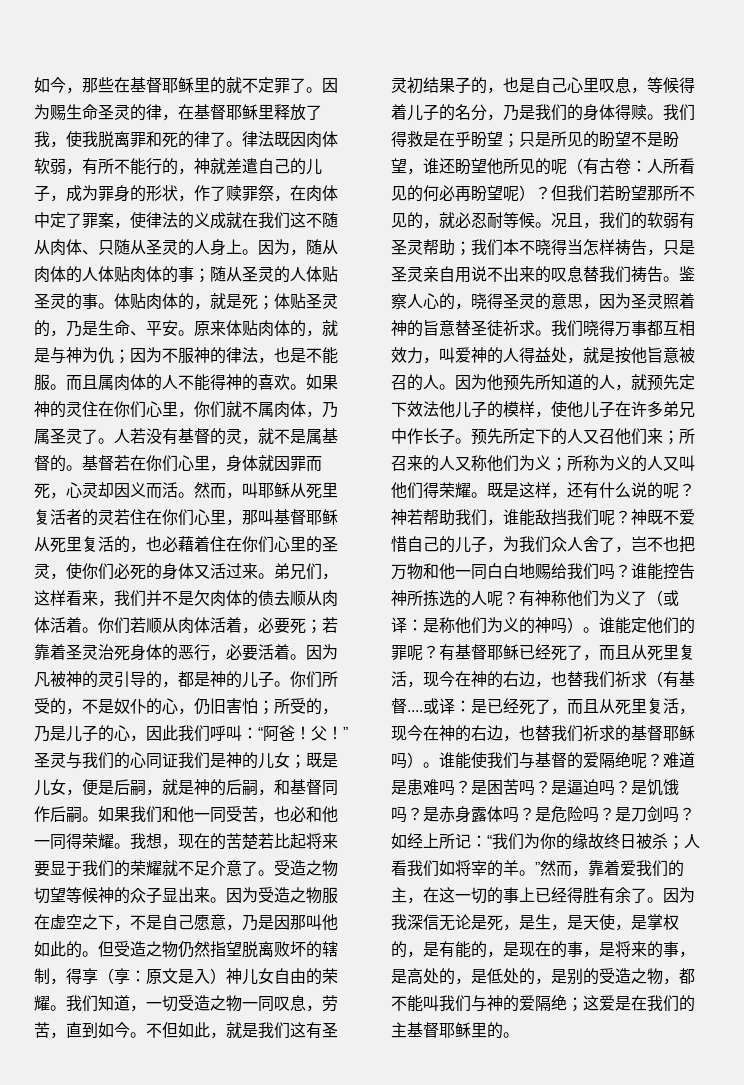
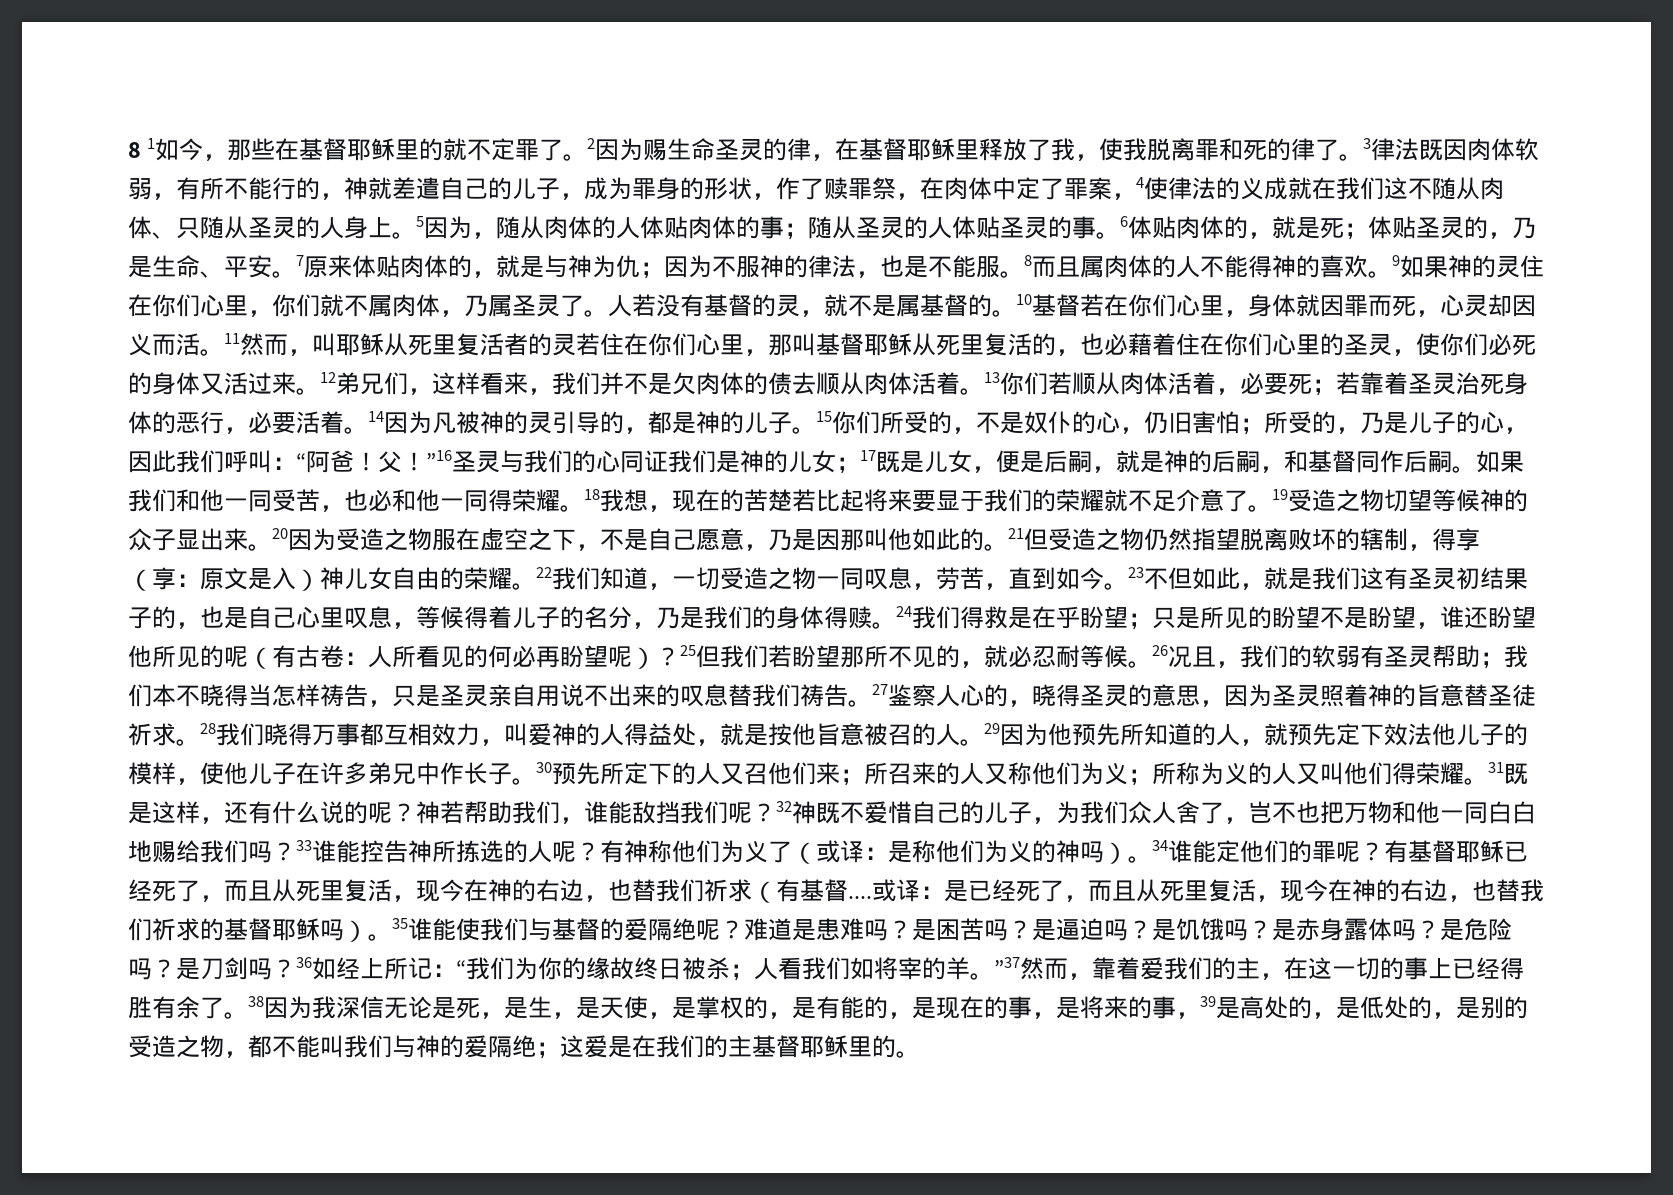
- 如今，那些在基督耶稣里的就不定罪了。
+ 8 1如今，那些在基督耶稣里的就不定罪了。
- 因为赐生命圣灵的律，在基督耶稣里释放了我，使我脱离罪和死的律了。
+ 2因为赐生命圣灵的律，在基督耶稣里释放了我，使我脱离罪和死的律了。
- 律法既因肉体软弱，有所不能行的，神就差遣自己的儿子，成为罪身的形状，作了赎罪祭，在肉体中定了罪案，使律法的义成就在我们这不随从肉体、只随从圣灵的人身上。
+ 3律法既因肉体软弱，有所不能行的，神就差遣自己的儿子，成为罪身的形状，作了赎罪祭，在肉体中定了罪案，4使律法的义成就在我们这不随从肉体、只随从圣灵的人身上。
- 因为，随从肉体的人体贴肉体的事；随从圣灵的人体贴圣灵的事。
+ 5因为，随从肉体的人体贴肉体的事；随从圣灵的人体贴圣灵的事。
- 体贴肉体的，就是死；体贴圣灵的，乃是生命、平安。
+ 6体贴肉体的，就是死；体贴圣灵的，乃是生命、平安。
- 原来体贴肉体的，就是与神为仇；因为不服神的律法，也是不能服。
+ 7原来体贴肉体的，就是与神为仇；因为不服神的律法，也是不能服。
- 而且属肉体的人不能得神的喜欢。
+ 8而且属肉体的人不能得神的喜欢。
- 如果神的灵住在你们心里，你们就不属肉体，乃属圣灵了。
+ 9如果神的灵住在你们心里，你们就不属肉体，乃属圣灵了。
- 基督若在你们心里，身体就因罪而死，心灵却因义而活。
+ 10基督若在你们心里，身体就因罪而死，心灵却因义而活。
- 然而，叫耶稣从死里复活者的灵若住在你们心里，那叫基督耶稣从死里复活的，也必藉着住在你们心里的圣灵，使你们必死的身体又活过来。
+ 11然而，叫耶稣从死里复活者的灵若住在你们心里，那叫基督耶稣从死里复活的，也必藉着住在你们心里的圣灵，使你们必死的身体又活过来。
- 弟兄们，这样看来，我们并不是欠肉体的债去顺从肉体活着。
+ 12弟兄们，这样看来，我们并不是欠肉体的债去顺从肉体活着。
- 你们若顺从肉体活着，必要死；若靠着圣灵治死身体的恶行，必要活着。
+ 13你们若顺从肉体活着，必要死；若靠着圣灵治死身体的恶行，必要活着。
- 因为凡被神的灵引导的，都是神的儿子。
+ 14因为凡被神的灵引导的，都是神的儿子。
- 你们所受的，不是奴仆的心，仍旧害怕；所受的，乃是儿子的心，因此我们呼叫：“阿爸！
+ 15你们所受的，不是奴仆的心，仍旧害怕；所受的，乃是儿子的心，因此我们呼叫：“阿爸！
- 父！”圣灵与我们的心同证我们是神的儿女；既是儿女，便是后嗣，就是神的后嗣，和基督同作后嗣。
+ 父！”16圣灵与我们的心同证我们是神的儿女；17既是儿女，便是后嗣，就是神的后嗣，和基督同作后嗣。
- 我想，现在的苦楚若比起将来要显于我们的荣耀就不足介意了。
+ 18我想，现在的苦楚若比起将来要显于我们的荣耀就不足介意了。
- 受造之物切望等候神的众子显出来。
+ 19受造之物切望等候神的众子显出来。
- 因为受造之物服在虚空之下，不是自己愿意，乃是因那叫他如此的。
+ 20因为受造之物服在虚空之下，不是自己愿意，乃是因那叫他如此的。
- 但受造之物仍然指望脱离败坏的辖制，得享（享：原文是入）神儿女自由的荣耀。
+ 21但受造之物仍然指望脱离败坏的辖制，得享（享：原文是入）神儿女自由的荣耀。
- 我们知道，一切受造之物一同叹息，劳苦，直到如今。
+ 22我们知道，一切受造之物一同叹息，劳苦，直到如今。
- 不但如此，就是我们这有圣灵初结果子的，也是自己心里叹息，等候得着儿子的名分，乃是我们的身体得赎。
+ 23不但如此，就是我们这有圣灵初结果子的，也是自己心里叹息，等候得着儿子的名分，乃是我们的身体得赎。
- 我们得救是在乎盼望；只是所见的盼望不是盼望，谁还盼望他所见的呢（有古卷：人所看见的何必再盼望呢）？
+ 24我们得救是在乎盼望；只是所见的盼望不是盼望，谁还盼望他所见的呢（有古卷：人所看见的何必再盼望呢）？
- 但我们若盼望那所不见的，就必忍耐等候。
+ 25但我们若盼望那所不见的，就必忍耐等候。
- 况且，我们的软弱有圣灵帮助；我们本不晓得当怎样祷告，只是圣灵亲自用说不出来的叹息替我们祷告。
+ 26况且，我们的软弱有圣灵帮助；我们本不晓得当怎样祷告，只是圣灵亲自用说不出来的叹息替我们祷告。
- 鉴察人心的，晓得圣灵的意思，因为圣灵照着神的旨意替圣徒祈求。
+ 27鉴察人心的，晓得圣灵的意思，因为圣灵照着神的旨意替圣徒祈求。
- 我们晓得万事都互相效力，叫爱神的人得益处，就是按他旨意被召的人。
+ 28我们晓得万事都互相效力，叫爱神的人得益处，就是按他旨意被召的人。
- 因为他预先所知道的人，就预先定下效法他儿子的模样，使他儿子在许多弟兄中作长子。
+ 29因为他预先所知道的人，就预先定下效法他儿子的模样，使他儿子在许多弟兄中作长子。
- 预先所定下的人又召他们来；所召来的人又称他们为义；所称为义的人又叫他们得荣耀。
+ 30预先所定下的人又召他们来；所召来的人又称他们为义；所称为义的人又叫他们得荣耀。
- 既是这样，还有什么说的呢？
+ 31既是这样，还有什么说的呢？
- 神既不爱惜自己的儿子，为我们众人舍了，岂不也把万物和他一同白白地赐给我们吗？
+ 32神既不爱惜自己的儿子，为我们众人舍了，岂不也把万物和他一同白白地赐给我们吗？
- 谁能控告神所拣选的人呢？
+ 33谁能控告神所拣选的人呢？
- 谁能定他们的罪呢？
+ 34谁能定他们的罪呢？
- 谁能使我们与基督的爱隔绝呢？
+ 35谁能使我们与基督的爱隔绝呢？
- 如经上所记：“我们为你的缘故终日被杀；人看我们如将宰的羊。”然而，靠着爱我们的主，在这一切的事上已经得胜有余了。
+ 36如经上所记：“我们为你的缘故终日被杀；人看我们如将宰的羊。”37然而，靠着爱我们的主，在这一切的事上已经得胜有余了。
- 因为我深信无论是死，是生，是天使，是掌权的，是有能的，是现在的事，是将来的事，是高处的，是低处的，是别的受造之物，都不能叫我们与神的爱隔绝；这爱是在我们的主基督耶稣里的。
+ 38因为我深信无论是死，是生，是天使，是掌权的，是有能的，是现在的事，是将来的事，39是高处的，是低处的，是别的受造之物，都不能叫我们与神的爱隔绝；这爱是在我们的主基督耶稣里的。

